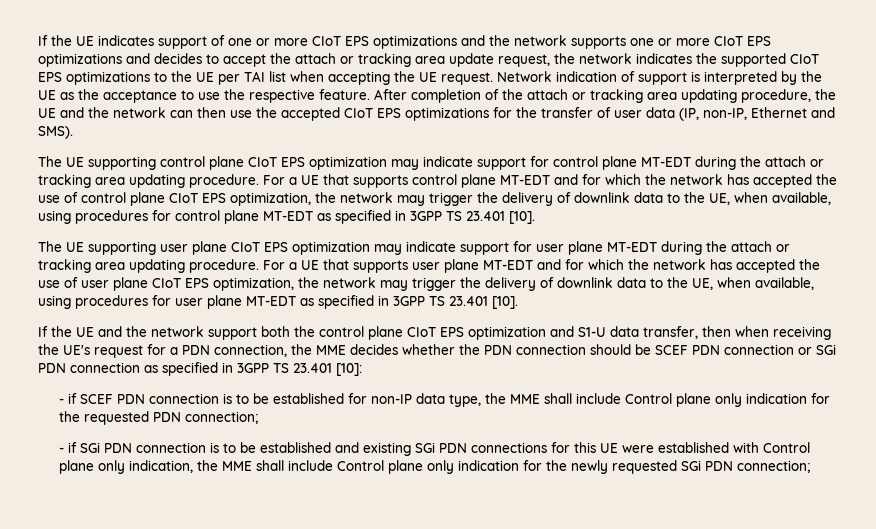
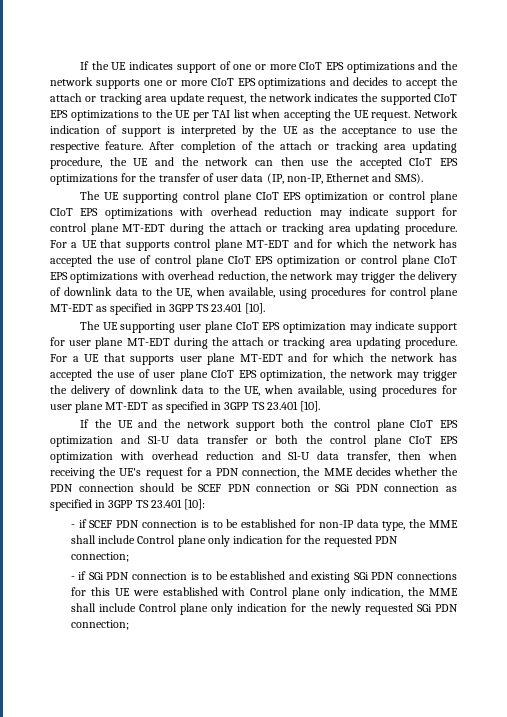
- The UE supporting control plane CIoT EPS optimization may indicate support for control plane MT-EDT during the attach or tracking area updating procedure.
+ The UE supporting control plane CIoT EPS optimization or control plane CIoT EPS optimizations with overhead reduction may indicate support for control plane MT-EDT during the attach or tracking area updating procedure.
- For a UE that supports control plane MT-EDT and for which the network has accepted the use of control plane CIoT EPS optimization, the network may trigger the delivery of downlink data to the UE, when available, using procedures for control plane MT-EDT as specified in 3GPP TS 23.401 [10].
+ For a UE that supports control plane MT-EDT and for which the network has accepted the use of control plane CIoT EPS optimization or control plane CIoT EPS optimizations with overhead reduction, the network may trigger the delivery of downlink data to the UE, when available, using procedures for control plane MT-EDT as specified in 3GPP TS 23.401 [10].
- If the UE and the network support both the control plane CIoT EPS optimization and S1-U data transfer, then when receiving the UE's request for a PDN connection, the MME decides whether the PDN connection should be SCEF PDN connection or SGi PDN connection as specified in 3GPP TS 23.401 [10]:
+ If the UE and the network support both the control plane CIoT EPS optimization and S1-U data transfer or both the control plane CIoT EPS optimization with overhead reduction and S1-U data transfer, then when receiving the UE's request for a PDN connection, the MME decides whether the PDN connection should be SCEF PDN connection or SGi PDN connection as specified in 3GPP TS 23.401 [10]:

